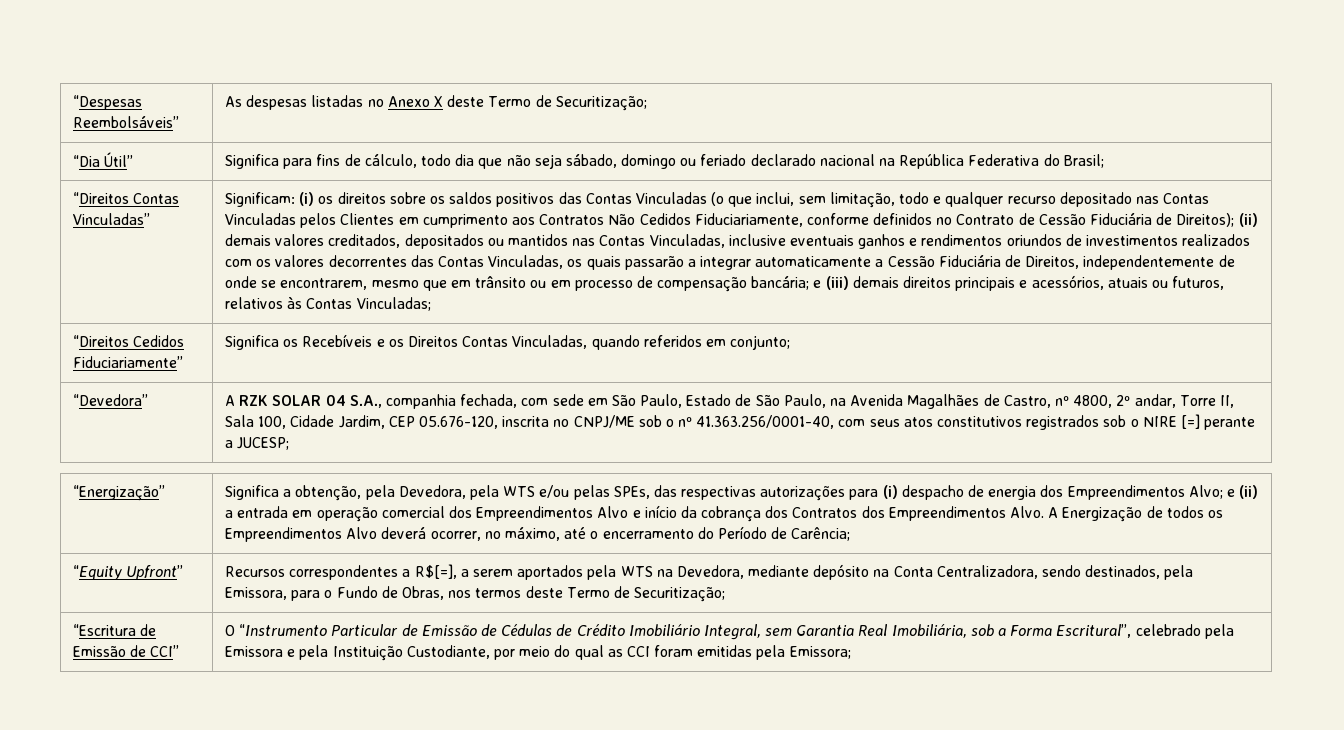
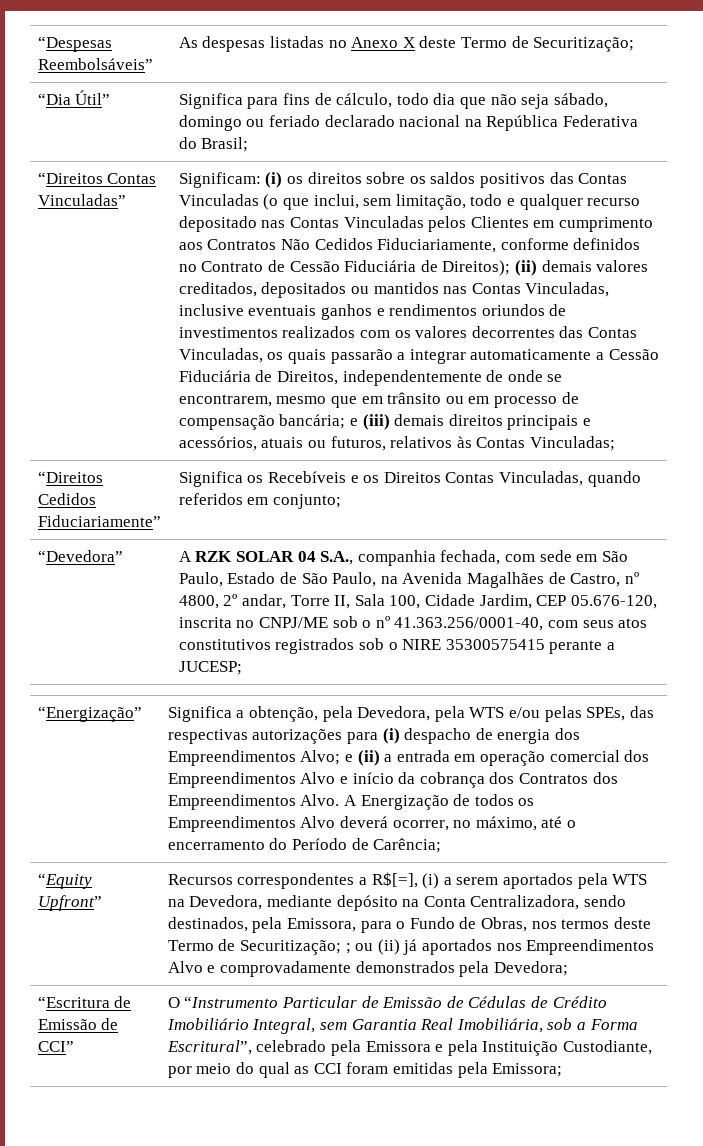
- A RZK SOLAR 04 S.A., companhia fechada, com sede em São Paulo, Estado de São Paulo, na Avenida Magalhães de Castro, nº 4800, 2º andar, Torre II, Sala 100, Cidade Jardim, CEP 05.676-120, inscrita no CNPJ/ME sob o nº 41.363.256/0001-40, com seus atos constitutivos registrados sob o NIRE [=] perante a JUCESP;
+ A RZK SOLAR 04 S.A., companhia fechada, com sede em São Paulo, Estado de São Paulo, na Avenida Magalhães de Castro, nº 4800, 2º andar, Torre II, Sala 100, Cidade Jardim, CEP 05.676-120, inscrita no CNPJ/ME sob o nº 41.363.256/0001-40, com seus atos constitutivos registrados sob o NIRE 35300575415 perante a JUCESP;
- Recursos correspondentes a R$[=], a serem aportados pela WTS na Devedora, mediante depósito na Conta Centralizadora, sendo destinados, pela Emissora, para o Fundo de Obras, nos termos deste Termo de Securitização;
+ Recursos correspondentes a R$[=], (i) a serem aportados pela WTS na Devedora, mediante depósito na Conta Centralizadora, sendo destinados, pela Emissora, para o Fundo de Obras, nos termos deste Termo de Securitização; ; ou (ii) já aportados nos Empreendimentos Alvo e comprovadamente demonstrados pela Devedora;

